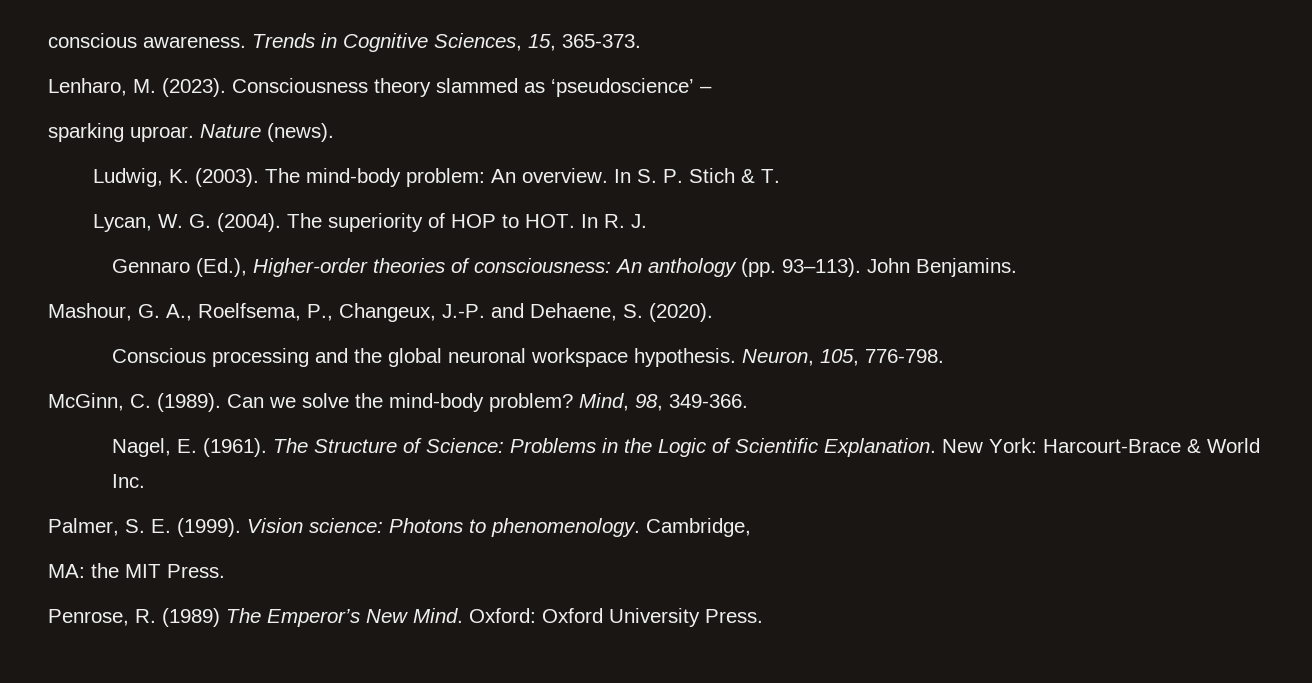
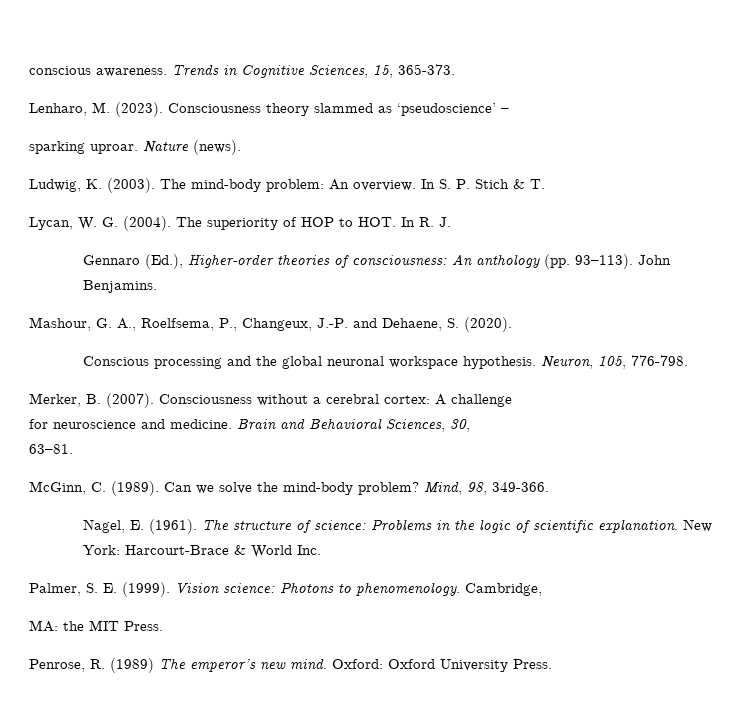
+ Merker, B. (2007). Consciousness without a cerebral cortex: A challenge
+ for neuroscience and medicine. Brain and Behavioral Sciences, 30,
+ 63–81.
- The Structure of Science: Problems in the Logic of Scientific Explanation.
+ The structure of science: Problems in the logic of scientific explanation.
- Penrose, R. (1989) The Emperor’s New Mind.
+ Penrose, R. (1989) The emperor’s new mind.

